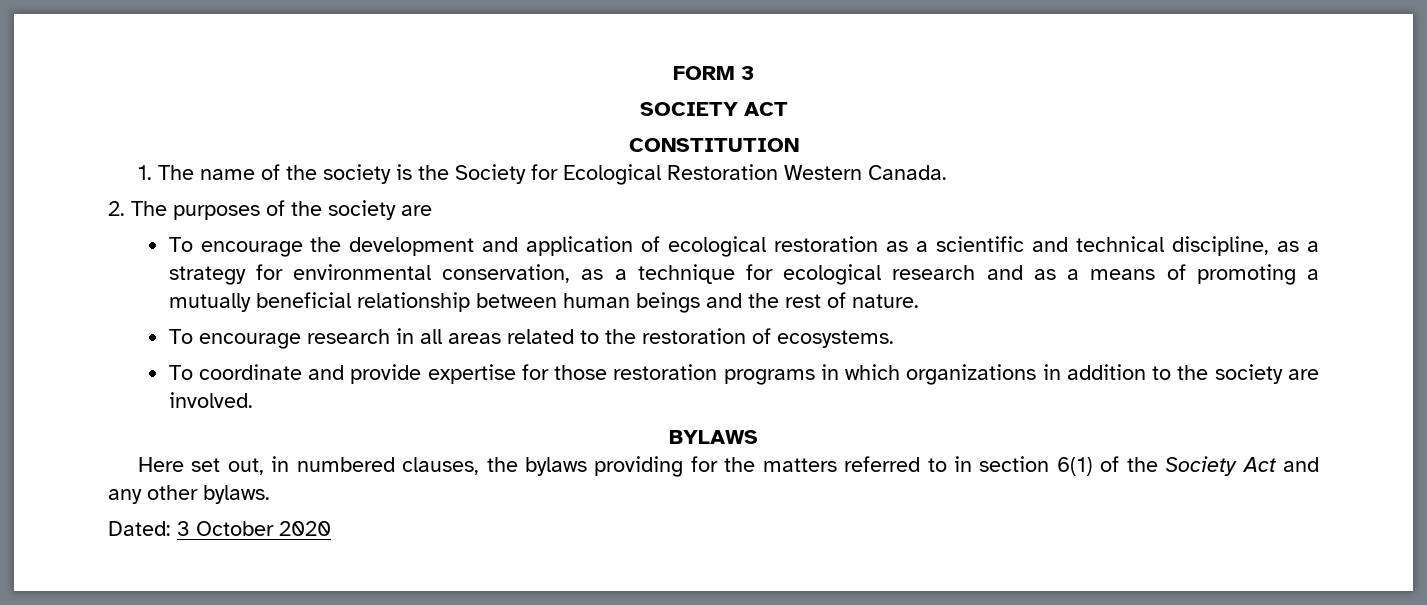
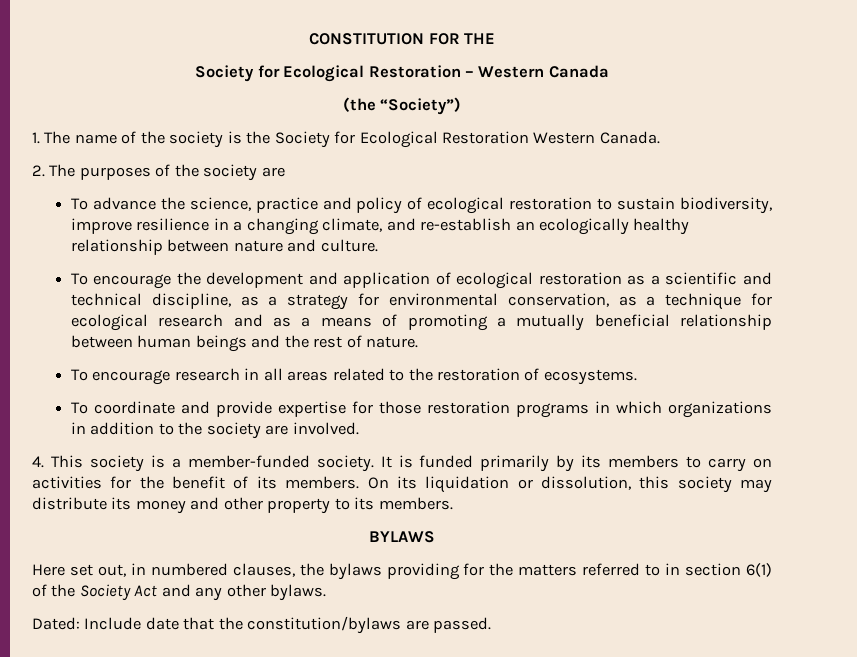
- FORM 3
- SOCIETY ACT
- CONSTITUTION
+ CONSTITUTION FOR THE
+ Society for Ecological Restoration – Western Canada
+ (the “Society”)
+ To advance the science, practice and policy of ecological restoration to sustain biodiversity, improve resilience in a changing climate, and re-establish an ecologically healthy relationship between nature and culture.
+ 4. This society is a member-funded society. It is funded primarily by its members to carry on activities for the benefit of its members. On its liquidation or dissolution, this society may distribute its money and other property to its members.
- Dated: 3 October 2020
+ Dated: Include date that the constitution/bylaws are passed.

